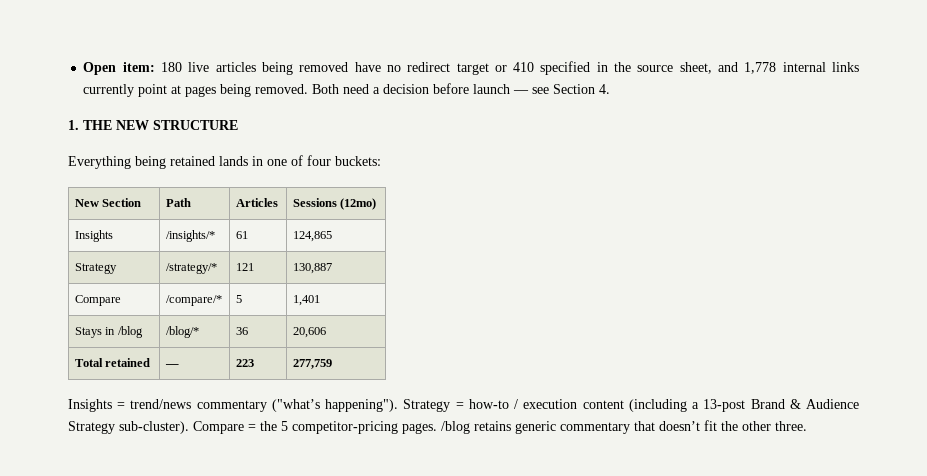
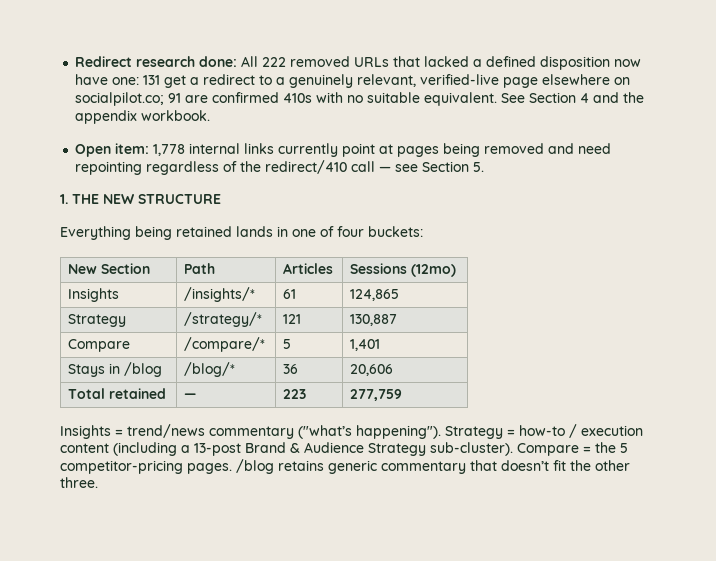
- Open item: 180 live articles being removed have no redirect target or 410 specified in the source sheet, and 1,778 internal links currently point at pages being removed. Both need a decision before launch — see Section 4.
+ Redirect research done: All 222 removed URLs that lacked a defined disposition now have one: 131 get a redirect to a genuinely relevant, verified-live page elsewhere on socialpilot.co; 91 are confirmed 410s with no suitable equivalent. See Section 4 and the appendix workbook.
+ Open item: 1,778 internal links currently point at pages being removed and need repointing regardless of the redirect/410 call — see Section 5.

